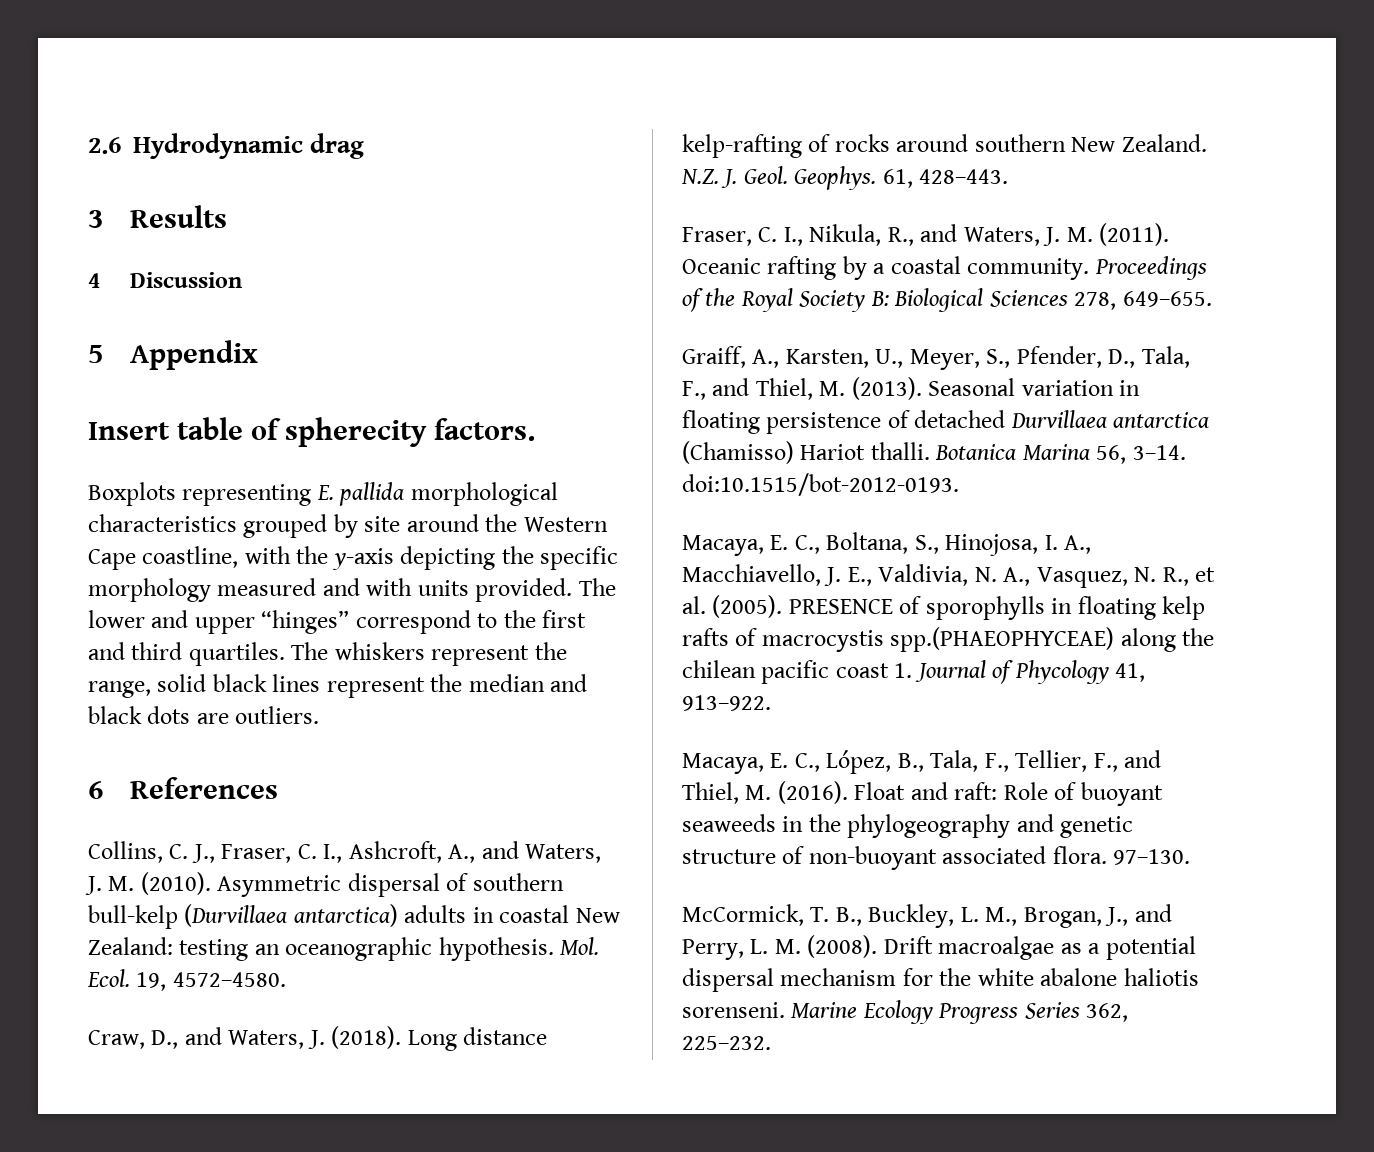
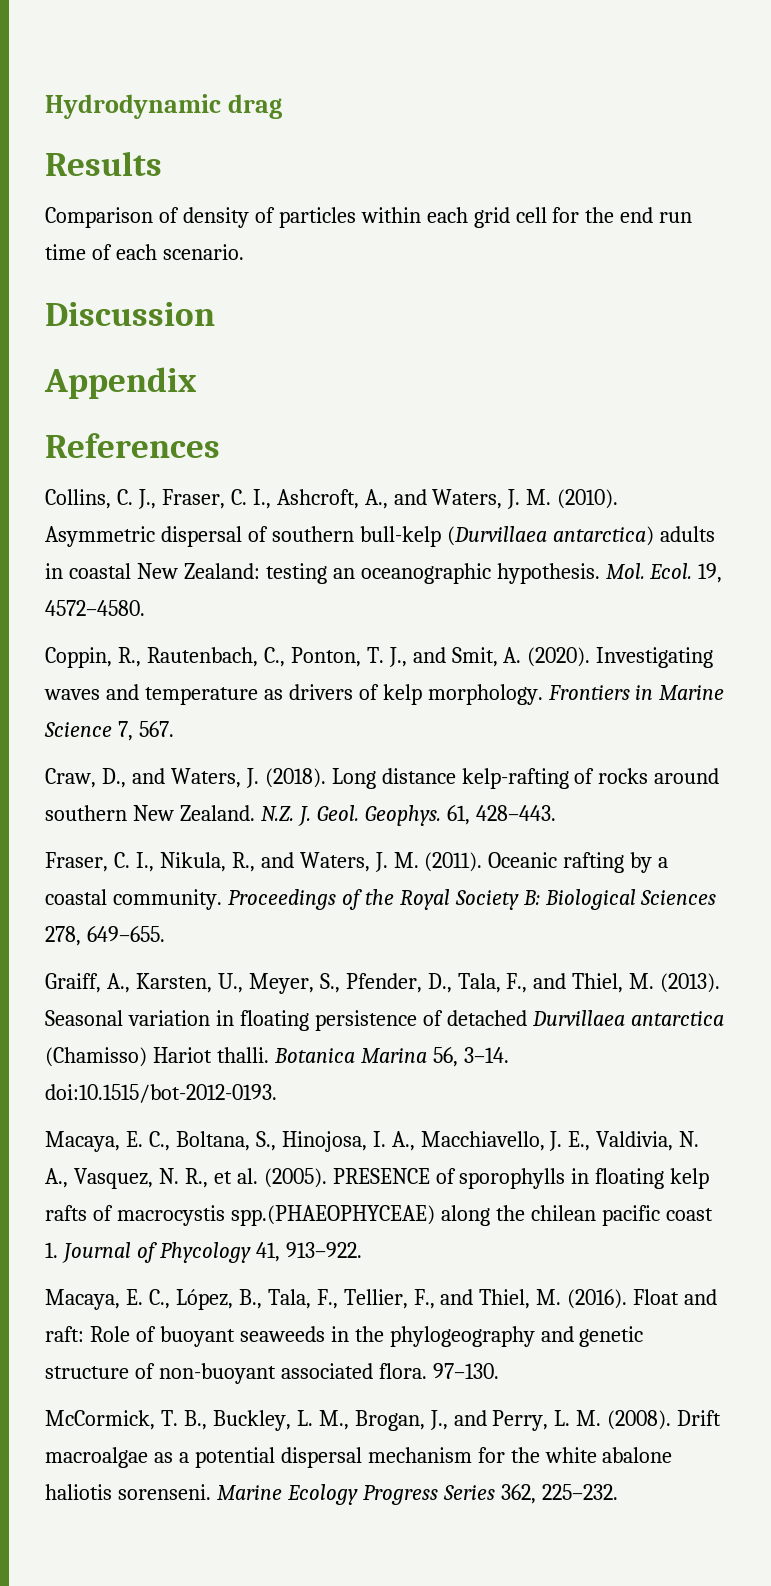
- 2.6 Hydrodynamic drag
+ Hydrodynamic drag
- 3 Results
+ Results
- 4 Discussion
+ Comparison of density of particles within each grid cell for the end run time of each scenario.
+ Discussion
- 5 Appendix
+ Appendix
- Insert table of spherecity factors.
- Boxplots representing E. pallida morphological characteristics grouped by site around the Western Cape coastline, with the y-axis depicting the specific morphology measured and with units provided. The lower and upper “hinges” correspond to the first and third quartiles. The whiskers represent the range, solid black lines represent the median and black dots are outliers.
- 6 References
+ References
+ Coppin, R., Rautenbach, C., Ponton, T. J., and Smit, A. (2020). Investigating waves and temperature as drivers of kelp morphology. Frontiers in Marine Science 7, 567.

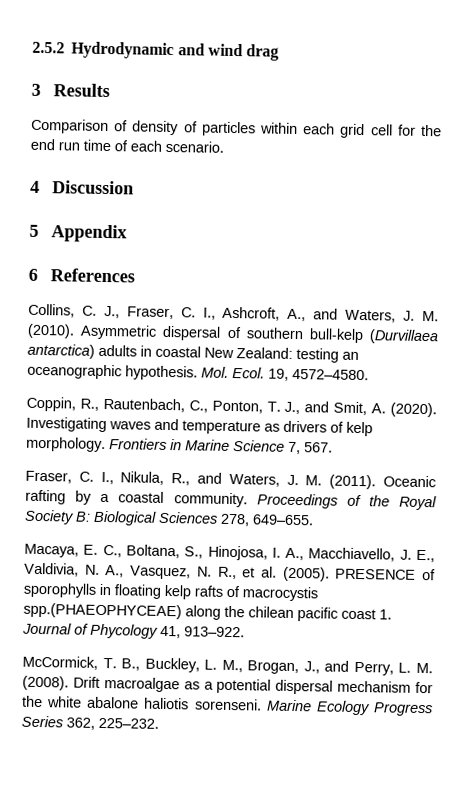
- Hydrodynamic drag
+ 2.5.2 Hydrodynamic and wind drag
- Results
+ 3 Results
- Discussion
+ 4 Discussion
- Appendix
+ 5 Appendix
- References
+ 6 References
- Craw, D., and Waters, J. (2018). Long distance kelp-rafting of rocks around southern New Zealand. N.Z. J. Geol. Geophys. 61, 428–443.
- Graiff, A., Karsten, U., Meyer, S., Pfender, D., Tala, F., and Thiel, M. (2013). Seasonal variation in floating persistence of detached Durvillaea antarctica (Chamisso) Hariot thalli. Botanica Marina 56, 3–14. doi:10.1515/bot-2012-0193.
- Macaya, E. C., López, B., Tala, F., Tellier, F., and Thiel, M. (2016). Float and raft: Role of buoyant seaweeds in the phylogeography and genetic structure of non-buoyant associated flora. 97–130.

